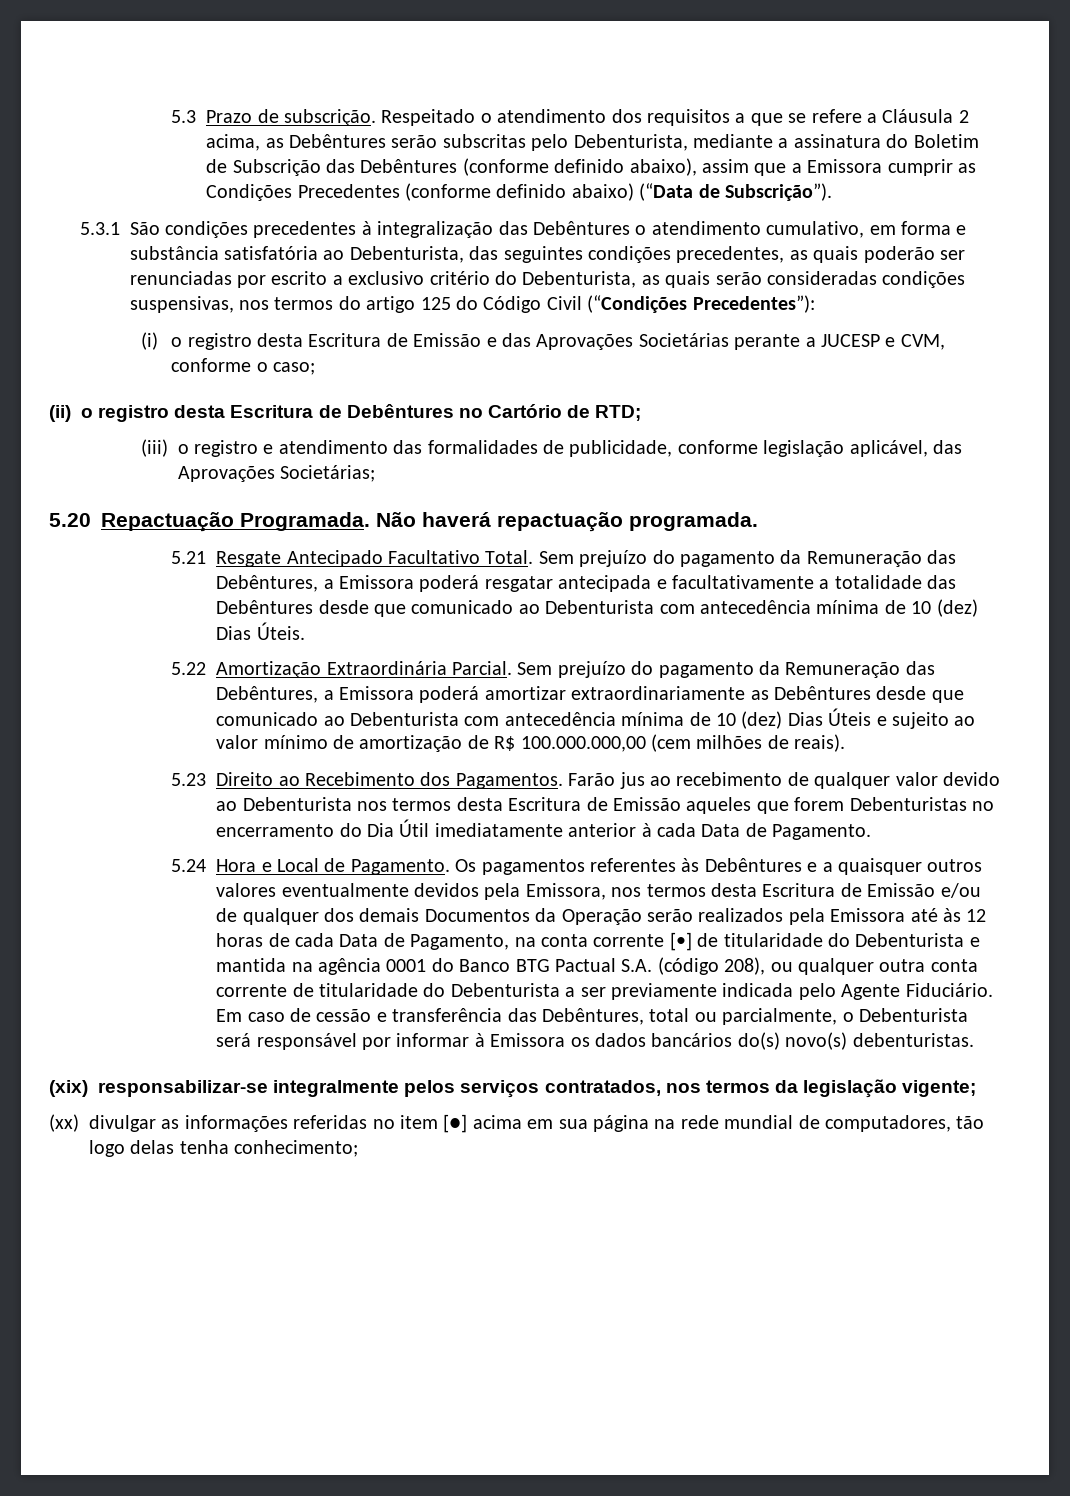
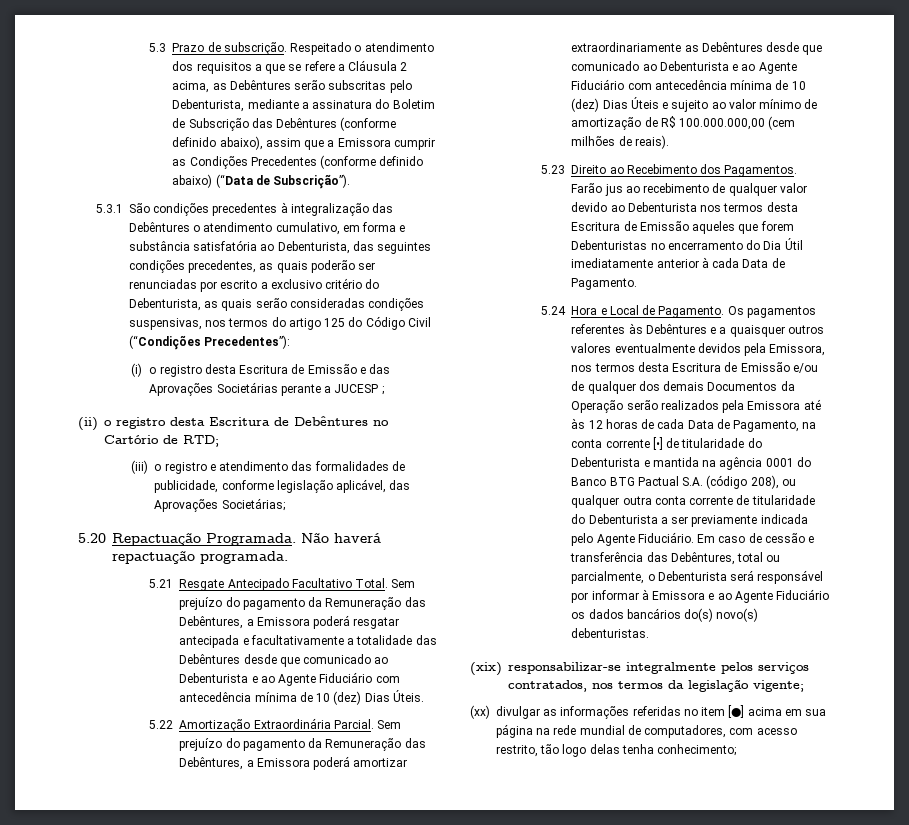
- (i) o registro desta Escritura de Emissão e das Aprovações Societárias perante a JUCESP e CVM, conforme o caso;
+ (i) o registro desta Escritura de Emissão e das Aprovações Societárias perante a JUCESP ;
- Sem prejuízo do pagamento da Remuneração das Debêntures, a Emissora poderá resgatar antecipada e facultativamente a totalidade das Debêntures desde que comunicado ao Debenturista com antecedência mínima de 10 (dez) Dias Úteis.
+ Sem prejuízo do pagamento da Remuneração das Debêntures, a Emissora poderá resgatar antecipada e facultativamente a totalidade das Debêntures desde que comunicado ao Debenturista e ao Agente Fiduciário com antecedência mínima de 10 (dez) Dias Úteis.
- Sem prejuízo do pagamento da Remuneração das Debêntures, a Emissora poderá amortizar extraordinariamente as Debêntures desde que comunicado ao Debenturista com antecedência mínima de 10 (dez) Dias Úteis e sujeito ao valor mínimo de amortização de R$ 100.000.000,00 (cem milhões de reais).
+ Sem prejuízo do pagamento da Remuneração das Debêntures, a Emissora poderá amortizar extraordinariamente as Debêntures desde que comunicado ao Debenturista e ao Agente Fiduciário com antecedência mínima de 10 (dez) Dias Úteis e sujeito ao valor mínimo de amortização de R$ 100.000.000,00 (cem milhões de reais).
- Em caso de cessão e transferência das Debêntures, total ou parcialmente, o Debenturista será responsável por informar à Emissora os dados bancários do(s) novo(s) debenturistas.
+ Em caso de cessão e transferência das Debêntures, total ou parcialmente, o Debenturista será responsável por informar à Emissora e ao Agente Fiduciário os dados bancários do(s) novo(s) debenturistas.
- (xx) divulgar as informações referidas no item [●] acima em sua página na rede mundial de computadores, tão logo delas tenha conhecimento;
+ (xx) divulgar as informações referidas no item [●] acima em sua página na rede mundial de computadores, com acesso restrito, tão logo delas tenha conhecimento;

